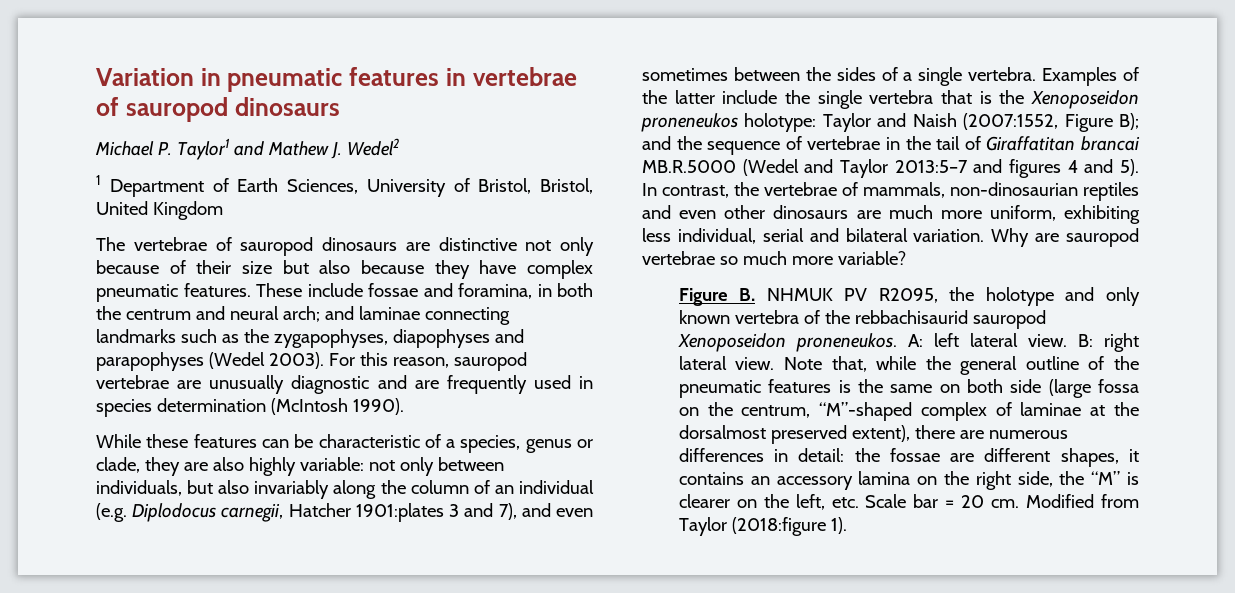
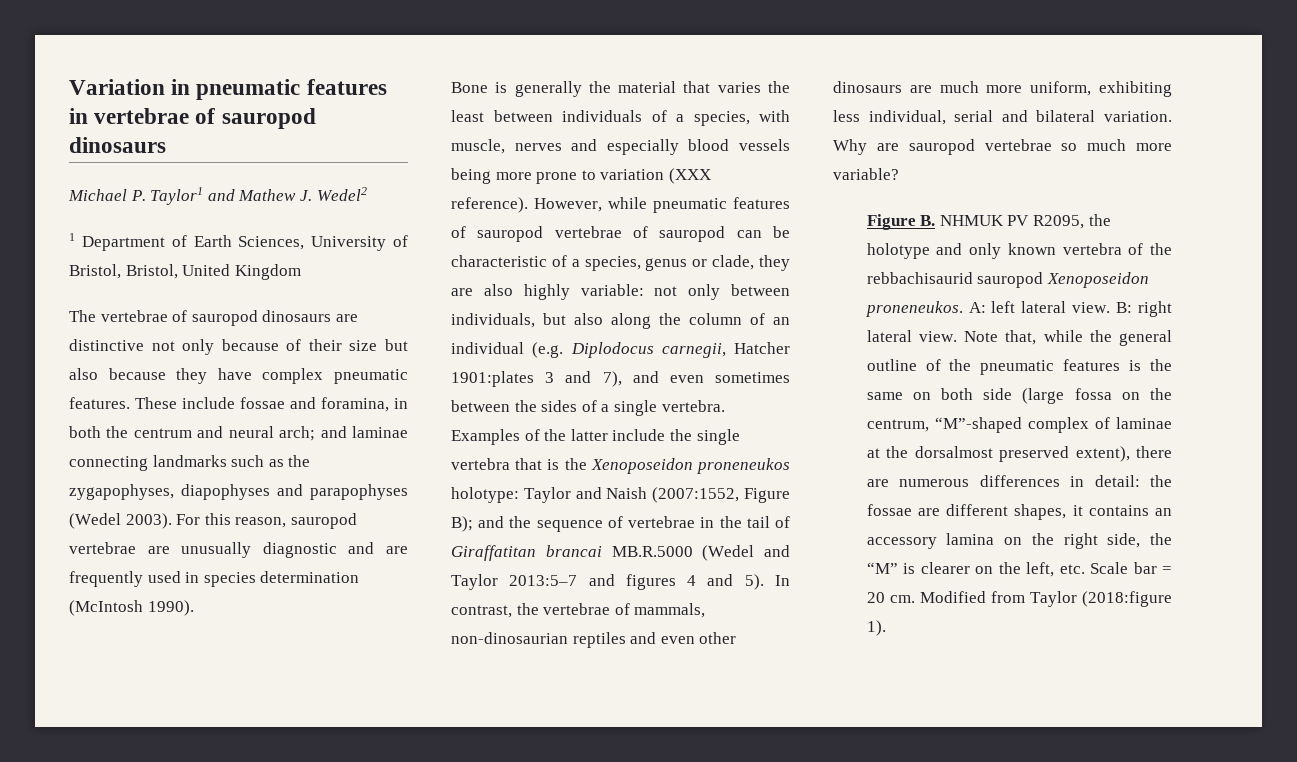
- While these features can be characteristic of a species, genus or clade, they are also highly variable: not only between individuals, but also invariably along the column of an individual (e.g. Diplodocus carnegii, Hatcher 1901:plates 3 and 7), and even sometimes between the sides of a single vertebra.
+ Bone is generally the material that varies the least between individuals of a species, with muscle, nerves and especially blood vessels being more prone to variation (XXX reference). However, while pneumatic features of sauropod vertebrae of sauropod can be characteristic of a species, genus or clade, they are also highly variable: not only between individuals, but also along the column of an individual (e.g. Diplodocus carnegii, Hatcher 1901:plates 3 and 7), and even sometimes between the sides of a single vertebra.

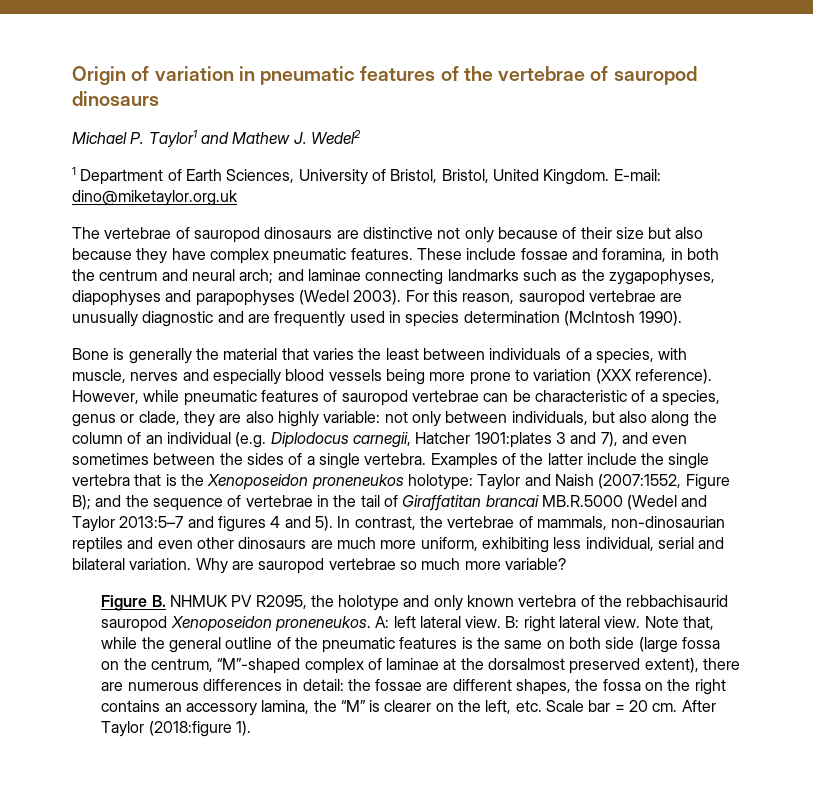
- Variation in pneumatic features in vertebrae of sauropod dinosaurs
+ Origin of variation in pneumatic features of the vertebrae of sauropod dinosaurs
- 1 Department of Earth Sciences, University of Bristol, Bristol, United Kingdom
+ 1 Department of Earth Sciences, University of Bristol, Bristol, United Kingdom. E-mail: dino@miketaylor.org.uk
- However, while pneumatic features of sauropod vertebrae of sauropod can be characteristic of a species, genus or clade, they are also highly variable: not only between individuals, but also along the column of an individual (e.g. Diplodocus carnegii, Hatcher 1901:plates 3 and 7), and even sometimes between the sides of a single vertebra.
+ However, while pneumatic features of sauropod vertebrae can be characteristic of a species, genus or clade, they are also highly variable: not only between individuals, but also along the column of an individual (e.g. Diplodocus carnegii, Hatcher 1901:plates 3 and 7), and even sometimes between the sides of a single vertebra.
- Note that, while the general outline of the pneumatic features is the same on both side (large fossa on the centrum, “M”-shaped complex of laminae at the dorsalmost preserved extent), there are numerous differences in detail: the fossae are different shapes, it contains an accessory lamina on the right side, the “M” is clearer on the left, etc. Scale bar = 20 cm.
+ Note that, while the general outline of the pneumatic features is the same on both side (large fossa on the centrum, “M”-shaped complex of laminae at the dorsalmost preserved extent), there are numerous differences in detail: the fossae are different shapes, the fossa on the right contains an accessory lamina, the “M” is clearer on the left, etc. Scale bar = 20 cm.
- Modified from Taylor (2018:figure 1).
+ After Taylor (2018:figure 1).

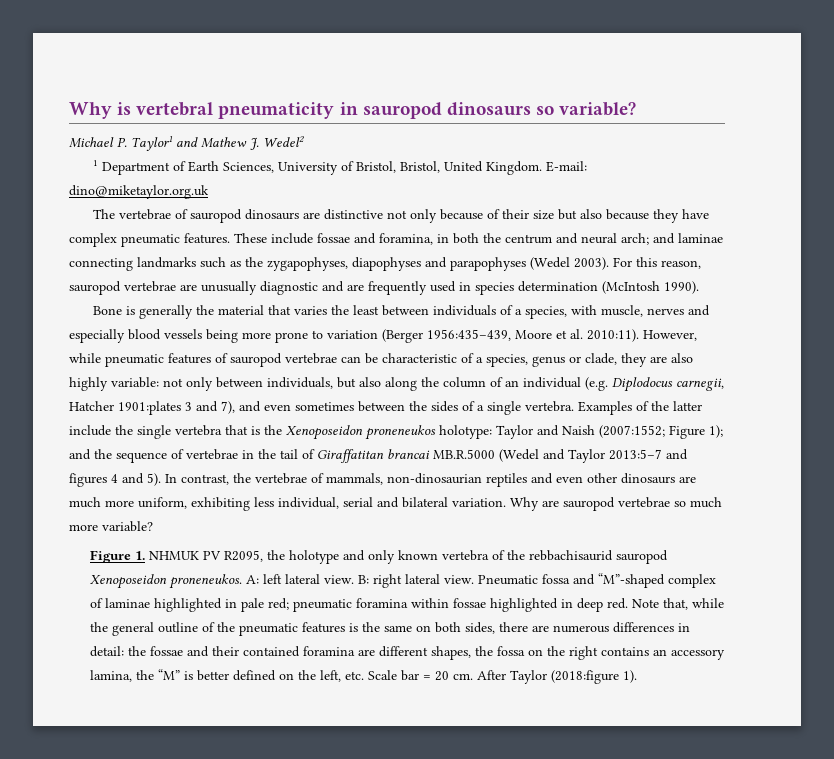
- Origin of variation in pneumatic features of the vertebrae of sauropod dinosaurs
+ Why is vertebral pneumaticity in sauropod dinosaurs so variable?
- Bone is generally the material that varies the least between individuals of a species, with muscle, nerves and especially blood vessels being more prone to variation (XXX reference).
+ Bone is generally the material that varies the least between individuals of a species, with muscle, nerves and especially blood vessels being more prone to variation (Berger 1956:435–439, Moore et al. 2010:11).
- Examples of the latter include the single vertebra that is the Xenoposeidon proneneukos holotype: Taylor and Naish (2007:1552, Figure B); and the sequence of vertebrae in the tail of Giraffatitan brancai MB.R.5000 (Wedel and Taylor 2013:5–7 and figures 4 and 5).
+ Examples of the latter include the single vertebra that is the Xenoposeidon proneneukos holotype: Taylor and Naish (2007:1552; Figure 1); and the sequence of vertebrae in the tail of Giraffatitan brancai MB.R.5000 (Wedel and Taylor 2013:5–7 and figures 4 and 5).
- Figure B. NHMUK PV R2095, the holotype and only known vertebra of the rebbachisaurid sauropod Xenoposeidon proneneukos.
+ Figure 1. NHMUK PV R2095, the holotype and only known vertebra of the rebbachisaurid sauropod Xenoposeidon proneneukos.
+ Pneumatic fossa and “M”-shaped complex of laminae highlighted in pale red; pneumatic foramina within fossae highlighted in deep red.
- Note that, while the general outline of the pneumatic features is the same on both side (large fossa on the centrum, “M”-shaped complex of laminae at the dorsalmost preserved extent), there are numerous differences in detail: the fossae are different shapes, the fossa on the right contains an accessory lamina, the “M” is clearer on the left, etc. Scale bar = 20 cm.
+ Note that, while the general outline of the pneumatic features is the same on both sides, there are numerous differences in detail: the fossae and their contained foramina are different shapes, the fossa on the right contains an accessory lamina, the “M” is better defined on the left, etc. Scale bar = 20 cm.

